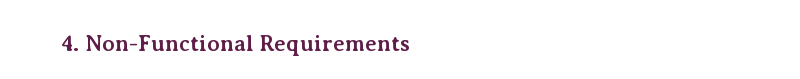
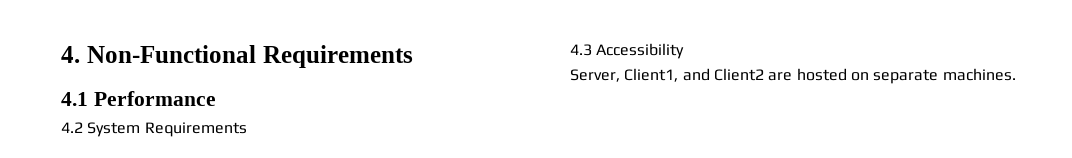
+ 4.1 Performance
+ 4.2 System Requirements
+ 4.3 Accessibility
+ Server, Client1, and Client2 are hosted on separate machines.

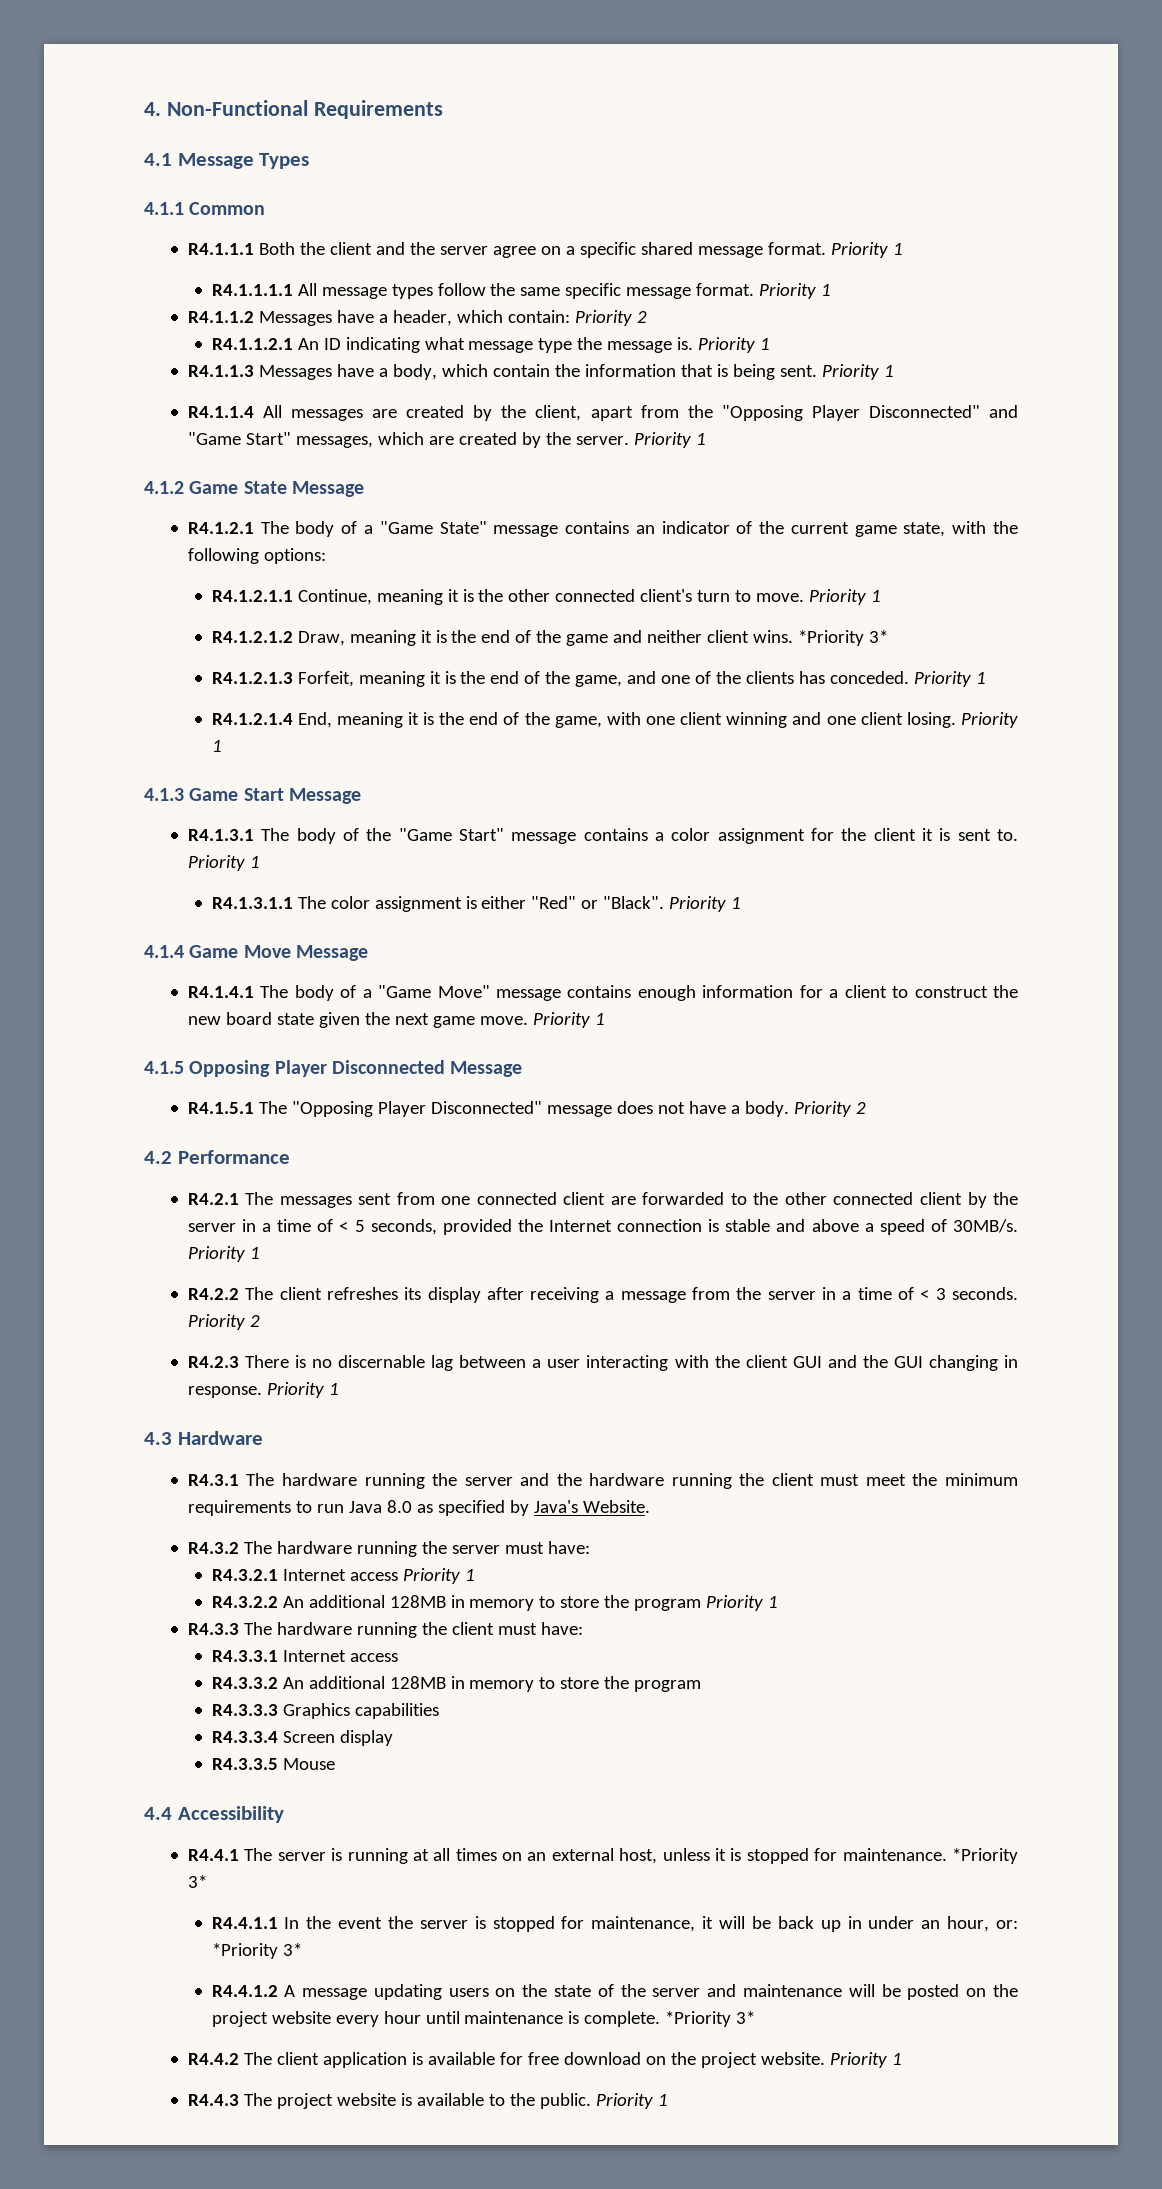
- 4.1 Performance
- 4.2 System Requirements
- 4.3 Accessibility
- Server, Client1, and Client2 are hosted on separate machines.
+ 4.1 Message Types
+ 4.1.1 Common
+ R4.1.1.1 Both the client and the server agree on a specific shared message format. Priority 1
+ R4.1.1.1.1 All message types follow the same specific message format. Priority 1
+ R4.1.1.2 Messages have a header, which contain: Priority 2
+ R4.1.1.2.1 An ID indicating what message type the message is. Priority 1
+ R4.1.1.3 Messages have a body, which contain the information that is being sent. Priority 1
+ R4.1.1.4 All messages are created by the client, apart from the "Opposing Player Disconnected" and "Game Start" messages, which are created by the server. Priority 1
+ 4.1.2 Game State Message
+ R4.1.2.1 The body of a "Game State" message contains an indicator of the current game state, with the following options:
+ R4.1.2.1.1 Continue, meaning it is the other connected client's turn to move. Priority 1
+ R4.1.2.1.2 Draw, meaning it is the end of the game and neither client wins. *Priority 3*
+ R4.1.2.1.3 Forfeit, meaning it is the end of the game, and one of the clients has conceded. Priority 1
+ R4.1.2.1.4 End, meaning it is the end of the game, with one client winning and one client losing. Priority 1
+ 4.1.3 Game Start Message
+ R4.1.3.1 The body of the "Game Start" message contains a color assignment for the client it is sent to. Priority 1
+ R4.1.3.1.1 The color assignment is either "Red" or "Black". Priority 1
+ 4.1.4 Game Move Message
+ R4.1.4.1 The body of a "Game Move" message contains enough information for a client to construct the new board state given the next game move. Priority 1
+ 4.1.5 Opposing Player Disconnected Message
+ R4.1.5.1 The "Opposing Player Disconnected" message does not have a body. Priority 2
+ 4.2 Performance
+ R4.2.1 The messages sent from one connected client are forwarded to the other connected client by the server in a time of < 5 seconds, provided the Internet connection is stable and above a speed of 30MB/s. Priority 1
+ R4.2.2 The client refreshes its display after receiving a message from the server in a time of < 3 seconds. Priority 2
+ R4.2.3 There is no discernable lag between a user interacting with the client GUI and the GUI changing in response. Priority 1
+ 4.3 Hardware
+ R4.3.1 The hardware running the server and the hardware running the client must meet the minimum requirements to run Java 8.0 as specified by Java's Website.
+ R4.3.2 The hardware running the server must have:
+ R4.3.2.1 Internet access Priority 1
+ R4.3.2.2 An additional 128MB in memory to store the program Priority 1
+ R4.3.3 The hardware running the client must have:
+ R4.3.3.1 Internet access
+ R4.3.3.2 An additional 128MB in memory to store the program
+ R4.3.3.3 Graphics capabilities
+ R4.3.3.4 Screen display
+ R4.3.3.5 Mouse
+ 4.4 Accessibility
+ R4.4.1 The server is running at all times on an external host, unless it is stopped for maintenance. *Priority 3*
+ R4.4.1.1 In the event the server is stopped for maintenance, it will be back up in under an hour, or: *Priority 3*
+ R4.4.1.2 A message updating users on the state of the server and maintenance will be posted on the project website every hour until maintenance is complete. *Priority 3*
+ R4.4.2 The client application is available for free download on the project website. Priority 1
+ R4.4.3 The project website is available to the public. Priority 1

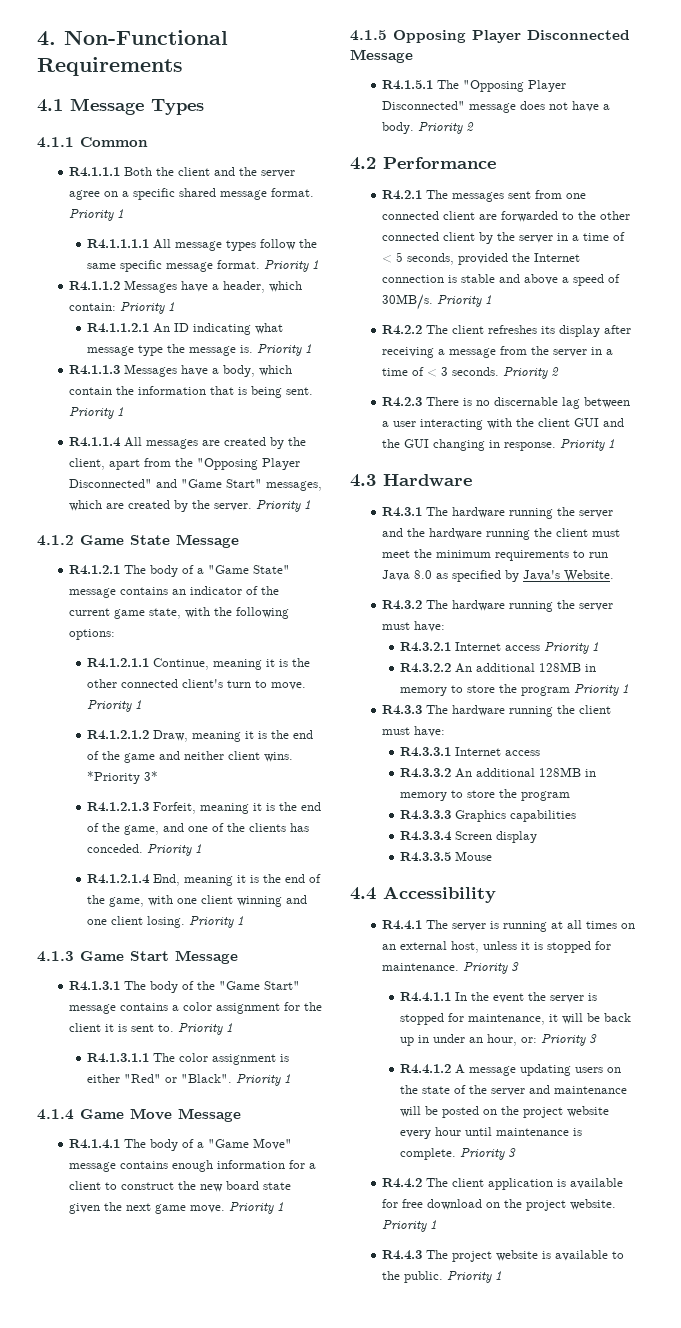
- R4.1.1.2 Messages have a header, which contain: Priority 2
+ R4.1.1.2 Messages have a header, which contain: Priority 1
- R4.4.1 The server is running at all times on an external host, unless it is stopped for maintenance. *Priority 3*
+ R4.4.1 The server is running at all times on an external host, unless it is stopped for maintenance. Priority 3
- R4.4.1.1 In the event the server is stopped for maintenance, it will be back up in under an hour, or: *Priority 3*
+ R4.4.1.1 In the event the server is stopped for maintenance, it will be back up in under an hour, or: Priority 3
- R4.4.1.2 A message updating users on the state of the server and maintenance will be posted on the project website every hour until maintenance is complete. *Priority 3*
+ R4.4.1.2 A message updating users on the state of the server and maintenance will be posted on the project website every hour until maintenance is complete. Priority 3

